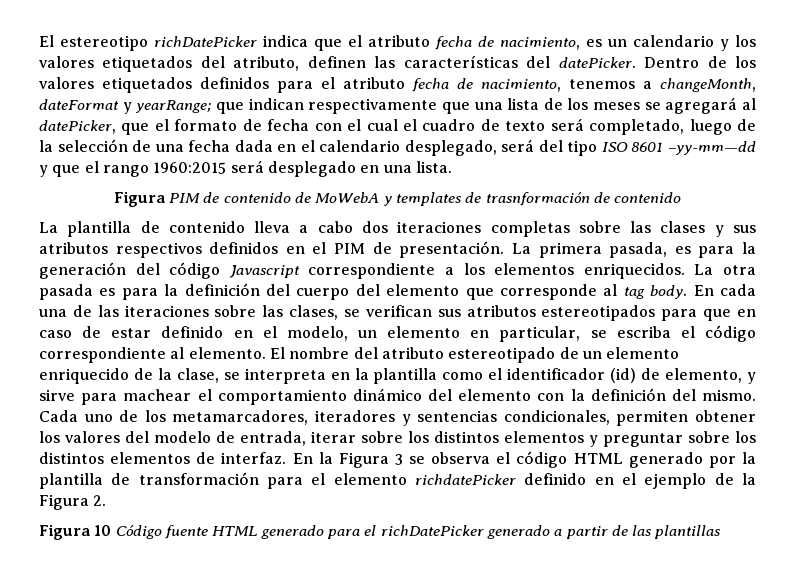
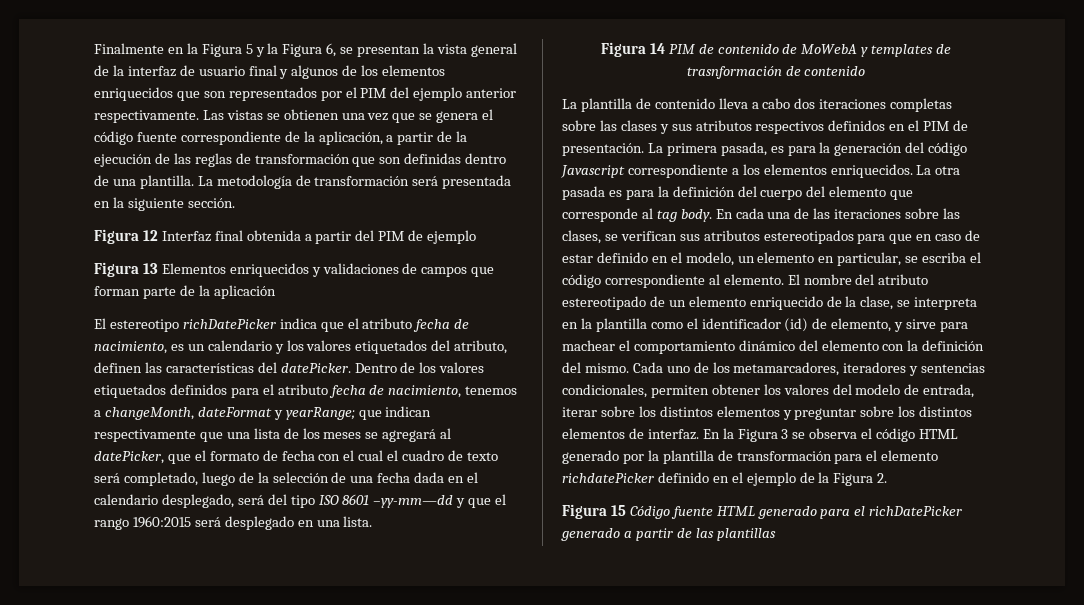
+ Finalmente en la Figura 5 y la Figura 6, se presentan la vista general de la interfaz de usuario final y algunos de los elementos enriquecidos que son representados por el PIM del ejemplo anterior respectivamente. Las vistas se obtienen una vez que se genera el código fuente correspondiente de la aplicación, a partir de la ejecución de las reglas de transformación que son definidas dentro de una plantilla. La metodología de transformación será presentada en la siguiente sección.
+ Figura 12 Interfaz final obtenida a partir del PIM de ejemplo
+ Figura 13 Elementos enriquecidos y validaciones de campos que forman parte de la aplicación
- Figura PIM de contenido de MoWebA y templates de trasnformación de contenido
+ Figura 14 PIM de contenido de MoWebA y templates de trasnformación de contenido
- Figura 10 Código fuente HTML generado para el richDatePicker generado a partir de las plantillas
+ Figura 15 Código fuente HTML generado para el richDatePicker generado a partir de las plantillas

